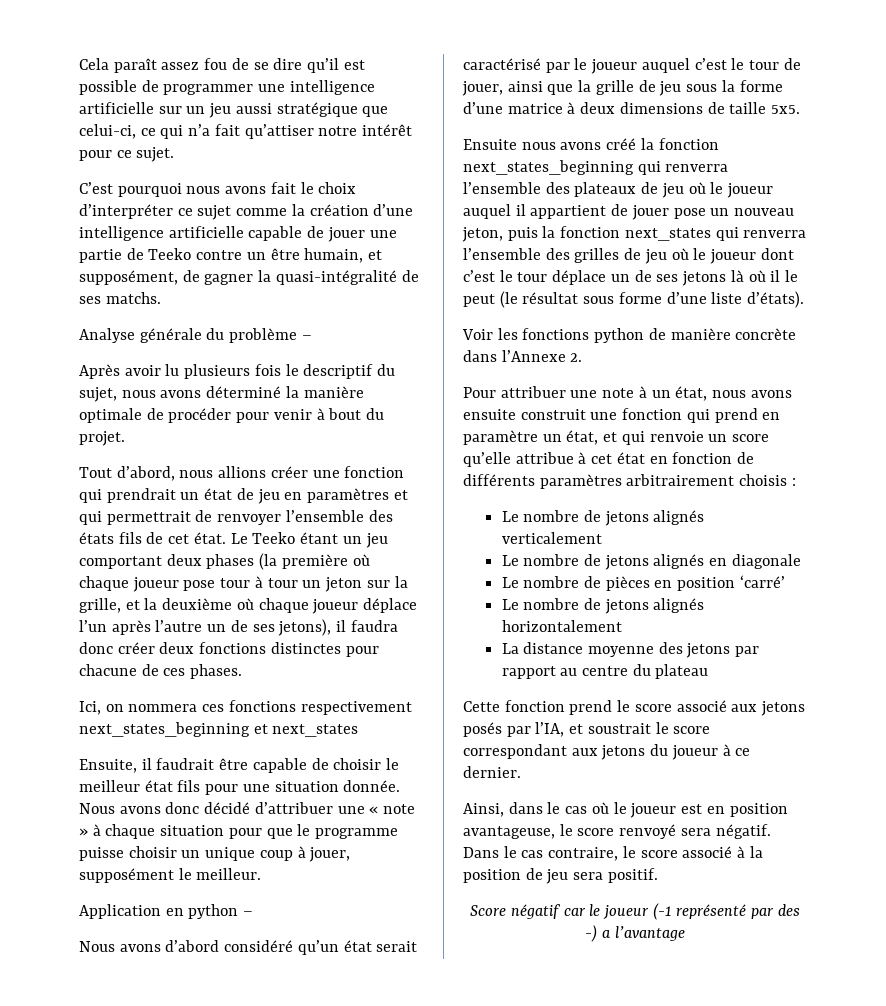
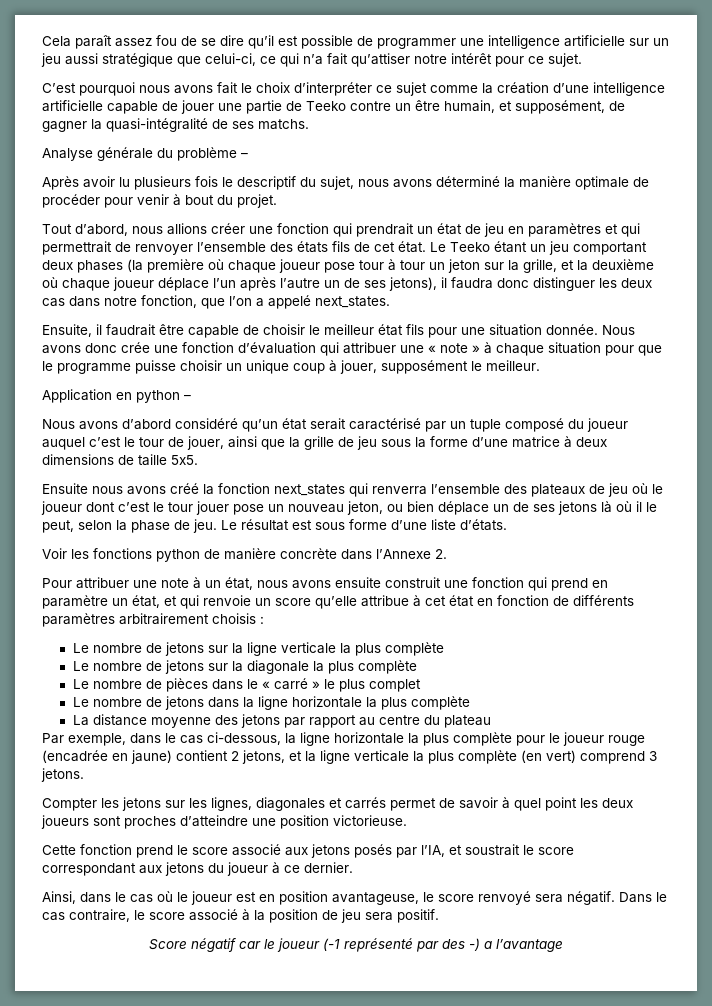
- Le Teeko étant un jeu comportant deux phases (la première où chaque joueur pose tour à tour un jeton sur la grille, et la deuxième où chaque joueur déplace l’un après l’autre un de ses jetons), il faudra donc créer deux fonctions distinctes pour chacune de ces phases.
- Ici, on nommera ces fonctions respectivement next_states_beginning et next_states
+ Le Teeko étant un jeu comportant deux phases (la première où chaque joueur pose tour à tour un jeton sur la grille, et la deuxième où chaque joueur déplace l’un après l’autre un de ses jetons), il faudra donc distinguer les deux cas dans notre fonction, que l’on a appelé next_states.
- Nous avons donc décidé d’attribuer une « note » à chaque situation pour que le programme puisse choisir un unique coup à jouer, supposément le meilleur.
+ Nous avons donc crée une fonction d’évaluation qui attribuer une « note » à chaque situation pour que le programme puisse choisir un unique coup à jouer, supposément le meilleur.
- Nous avons d’abord considéré qu’un état serait caractérisé par le joueur auquel c’est le tour de jouer, ainsi que la grille de jeu sous la forme d’une matrice à deux dimensions de taille 5x5.
+ Nous avons d’abord considéré qu’un état serait caractérisé par un tuple composé du joueur auquel c’est le tour de jouer, ainsi que la grille de jeu sous la forme d’une matrice à deux dimensions de taille 5x5.
- Ensuite nous avons créé la fonction next_states_beginning qui renverra l’ensemble des plateaux de jeu où le joueur auquel il appartient de jouer pose un nouveau jeton, puis la fonction next_states qui renverra l’ensemble des grilles de jeu où le joueur dont c’est le tour déplace un de ses jetons là où il le peut (le résultat sous forme d’une liste d’états).
+ Ensuite nous avons créé la fonction next_states qui renverra l’ensemble des plateaux de jeu où le joueur dont c’est le tour jouer pose un nouveau jeton, ou bien déplace un de ses jetons là où il le peut, selon la phase de jeu. Le résultat est sous forme d’une liste d’états.
- Le nombre de jetons alignés verticalement
- Le nombre de jetons alignés en diagonale
+ Le nombre de jetons sur la ligne verticale la plus complète
+ Le nombre de jetons sur la diagonale la plus complète
- Le nombre de pièces en position ‘carré’
- Le nombre de jetons alignés horizontalement
+ Le nombre de pièces dans le « carré » le plus complet
+ Le nombre de jetons dans la ligne horizontale la plus complète
+ Par exemple, dans le cas ci-dessous, la ligne horizontale la plus complète pour le joueur rouge (encadrée en jaune) contient 2 jetons, et la ligne verticale la plus complète (en vert) comprend 3 jetons.
+ Compter les jetons sur les lignes, diagonales et carrés permet de savoir à quel point les deux joueurs sont proches d’atteindre une position victorieuse.

